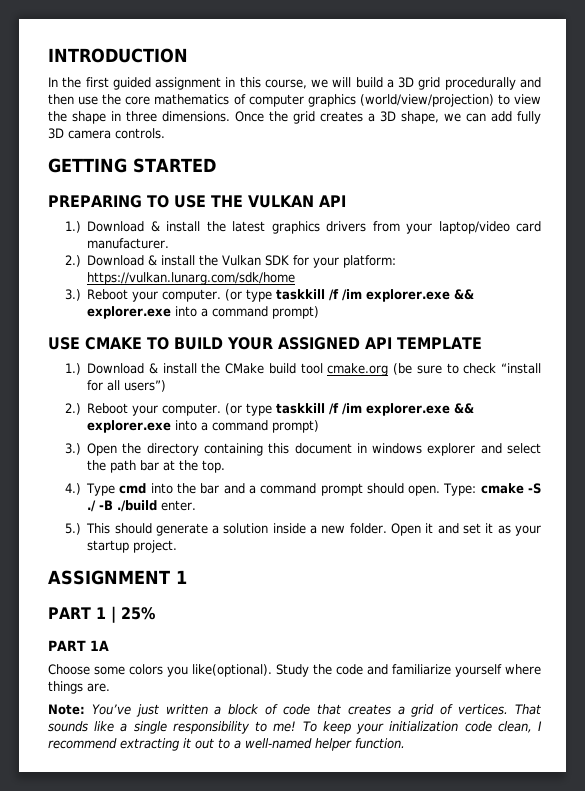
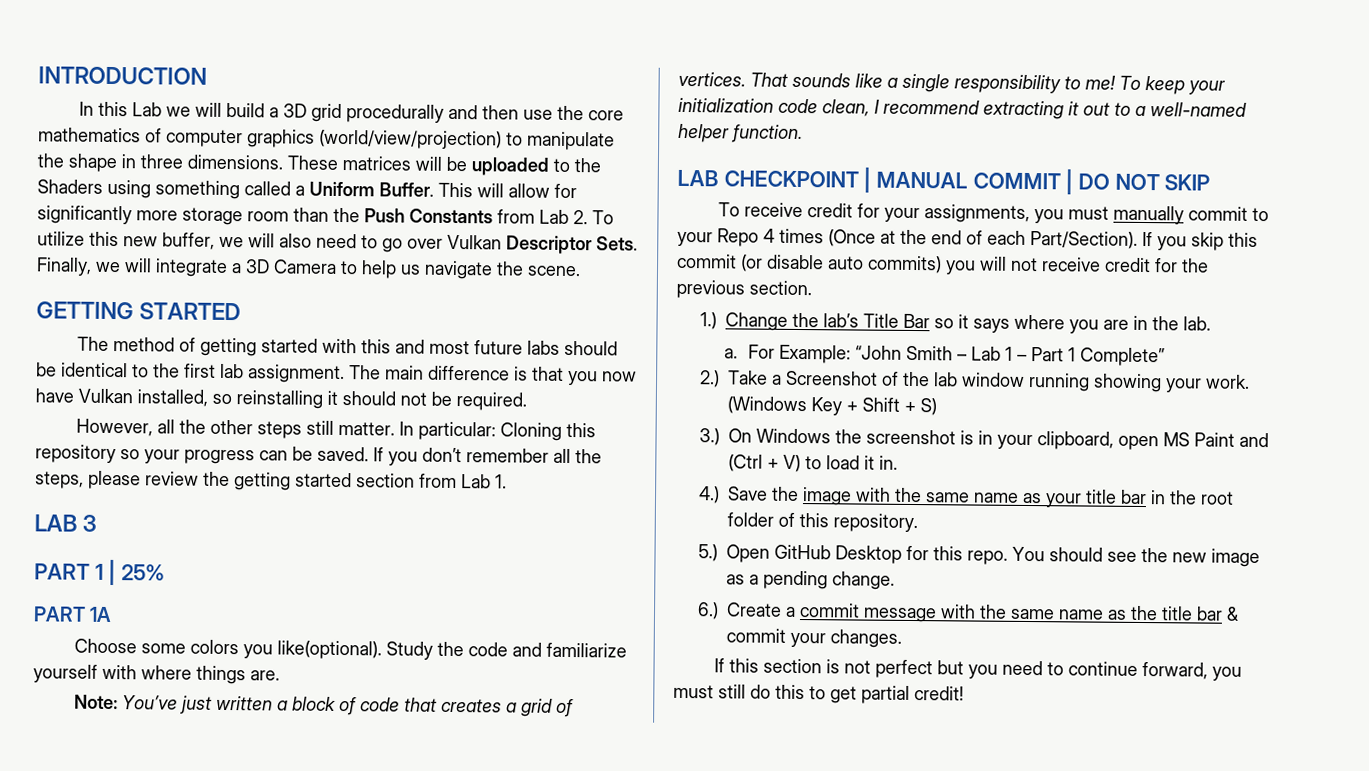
- In the first guided assignment in this course, we will build a 3D grid procedurally and then use the core mathematics of computer graphics (world/view/projection) to view the shape in three dimensions.
+ In this Lab we will build a 3D grid procedurally and then use the core mathematics of computer graphics (world/view/projection) to manipulate the shape in three dimensions.
- Once the grid creates a 3D shape, we can add fully 3D camera controls.
+ These matrices will be uploaded to the Shaders using something called a Uniform Buffer. This will allow for significantly more storage room than the Push Constants from Lab 2. To utilize this new buffer, we will also need to go over Vulkan Descriptor Sets. Finally, we will integrate a 3D Camera to help us navigate the scene.
  GETTING STARTED
- PREPARING TO USE THE VULKAN API
- 1.) Download & install the latest graphics drivers from your laptop/video card manufacturer.
- 2.) Download & install the Vulkan SDK for your platform: https://vulkan.lunarg.com/sdk/home
- 3.) Reboot your computer. (or type taskkill /f /im explorer.exe && explorer.exe into a command prompt)
- USE CMAKE TO BUILD YOUR ASSIGNED API TEMPLATE
- 1.) Download & install the CMake build tool cmake.org (be sure to check “install for all users”)
- 2.) Reboot your computer. (or type taskkill /f /im explorer.exe && explorer.exe into a command prompt)
- 3.) Open the directory containing this document in windows explorer and select the path bar at the top.
- 4.) Type cmd into the bar and a command prompt should open. Type: cmake -S ./ -B ./build enter.
- 5.) This should generate a solution inside a new folder. Open it and set it as your startup project.
- ASSIGNMENT 1
+ The method of getting started with this and most future labs should be identical to the first lab assignment. The main difference is that you now have Vulkan installed, so reinstalling it should not be required.
+ However, all the other steps still matter. In particular: Cloning this repository so your progress can be saved. If you don’t remember all the steps, please review the getting started section from Lab 1.
+ LAB 3
- Study the code and familiarize yourself where things are.
+ Study the code and familiarize yourself with where things are.
+ LAB CHECKPOINT | MANUAL COMMIT | DO NOT SKIP
+ To receive credit for your assignments, you must manually commit to your Repo 4 times (Once at the end of each Part/Section). If you skip this commit (or disable auto commits) you will not receive credit for the previous section.
+ 1.) Change the lab’s Title Bar so it says where you are in the lab.
+ a. For Example: “John Smith – Lab 1 – Part 1 Complete”
+ 2.) Take a Screenshot of the lab window running showing your work. (Windows Key + Shift + S)
+ 3.) On Windows the screenshot is in your clipboard, open MS Paint and (Ctrl + V) to load it in.
+ 4.) Save the image with the same name as your title bar in the root folder of this repository.
+ 5.) Open GitHub Desktop for this repo. You should see the new image as a pending change.
+ 6.) Create a commit message with the same name as the title bar & commit your changes.
+ If this section is not perfect but you need to continue forward, you must still do this to get partial credit!

